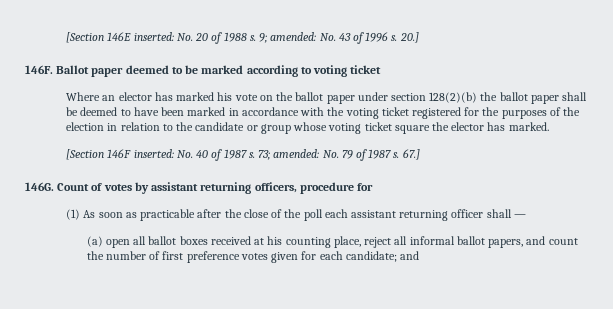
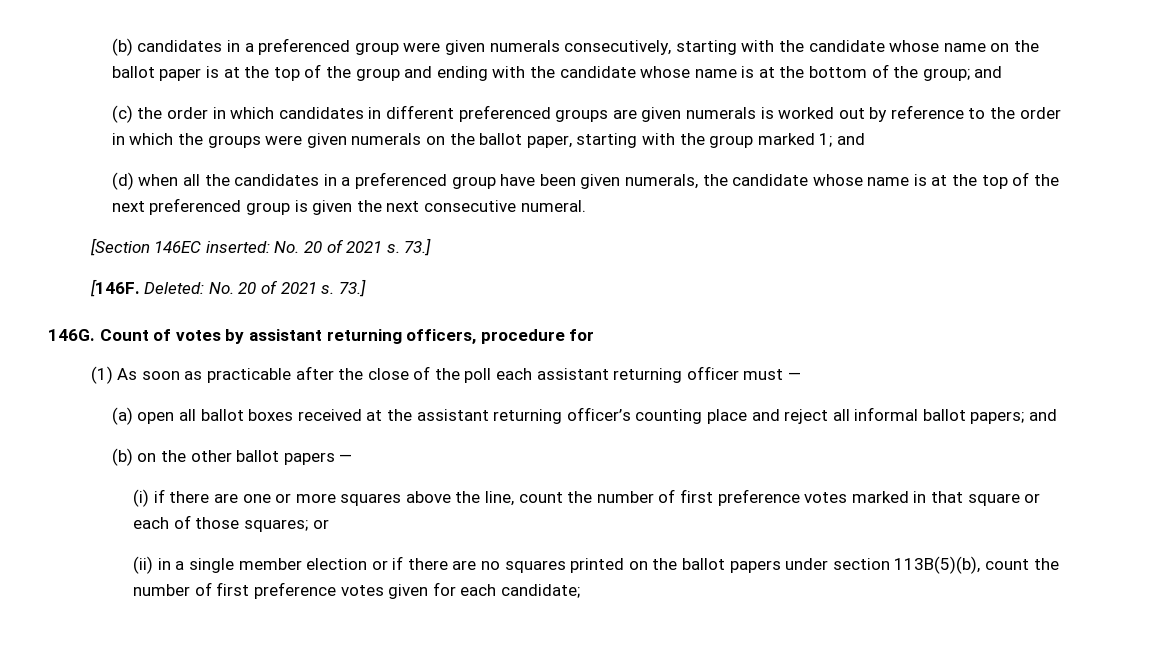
- [Section 146E inserted: No. 20 of 1988 s. 9; amended: No. 43 of 1996 s. 20.]
- 146F. Ballot paper deemed to be marked according to voting ticket
- Where an elector has marked his vote on the ballot paper under section 128(2)(b) the ballot paper shall be deemed to have been marked in accordance with the voting ticket registered for the purposes of the election in relation to the candidate or group whose voting ticket square the elector has marked.
- [Section 146F inserted: No. 40 of 1987 s. 73; amended: No. 79 of 1987 s. 67.]
+ (b) candidates in a preferenced group were given numerals consecutively, starting with the candidate whose name on the ballot paper is at the top of the group and ending with the candidate whose name is at the bottom of the group; and
+ (c) the order in which candidates in different preferenced groups are given numerals is worked out by reference to the order in which the groups were given numerals on the ballot paper, starting with the group marked 1; and
+ (d) when all the candidates in a preferenced group have been given numerals, the candidate whose name is at the top of the next preferenced group is given the next consecutive numeral.
+ [Section 146EC inserted: No. 20 of 2021 s. 73.]
+ [146F. Deleted: No. 20 of 2021 s. 73.]
- (1) As soon as practicable after the close of the poll each assistant returning officer shall —
+ (1) As soon as practicable after the close of the poll each assistant returning officer must —
- (a) open all ballot boxes received at his counting place, reject all informal ballot papers, and count the number of first preference votes given for each candidate; and
+ (a) open all ballot boxes received at the assistant returning officer’s counting place and reject all informal ballot papers; and
+ (b) on the other ballot papers —
+ (i) if there are one or more squares above the line, count the number of first preference votes marked in that square or each of those squares; or
+ (ii) in a single member election or if there are no squares printed on the ballot papers under section 113B(5)(b), count the number of first preference votes given for each candidate;

